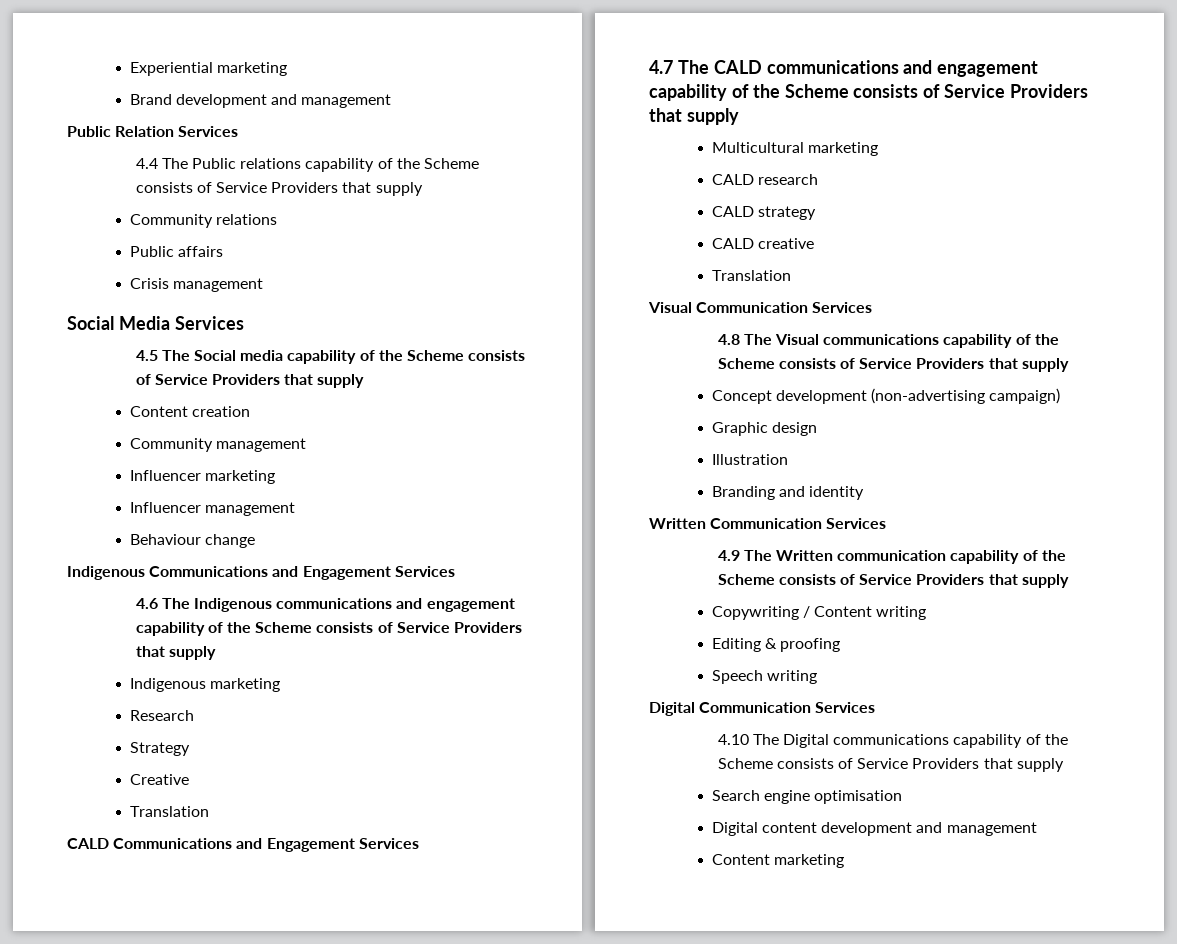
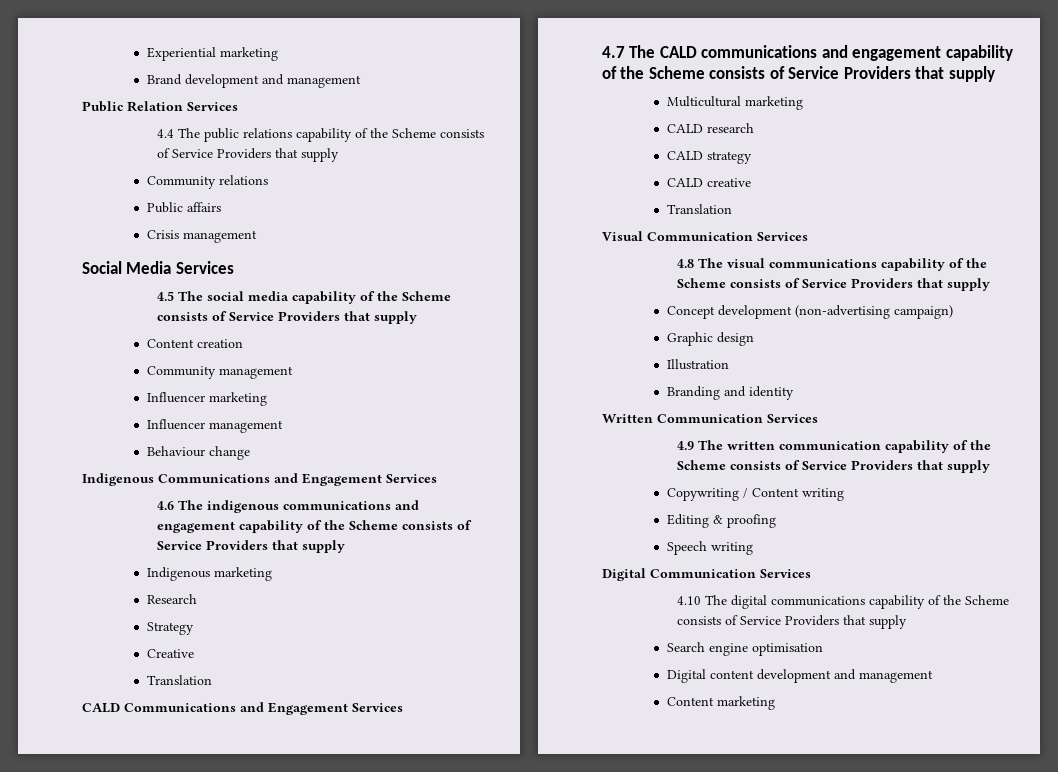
- 4.4 The Public relations capability of the Scheme consists of Service Providers that supply
+ 4.4 The public relations capability of the Scheme consists of Service Providers that supply
- 4.5 The Social media capability of the Scheme consists of Service Providers that supply
+ 4.5 The social media capability of the Scheme consists of Service Providers that supply
- 4.6 The Indigenous communications and engagement capability of the Scheme consists of Service Providers that supply
+ 4.6 The indigenous communications and engagement capability of the Scheme consists of Service Providers that supply
- 4.8 The Visual communications capability of the Scheme consists of Service Providers that supply
+ 4.8 The visual communications capability of the Scheme consists of Service Providers that supply
- 4.9 The Written communication capability of the Scheme consists of Service Providers that supply
+ 4.9 The written communication capability of the Scheme consists of Service Providers that supply
- 4.10 The Digital communications capability of the Scheme consists of Service Providers that supply
+ 4.10 The digital communications capability of the Scheme consists of Service Providers that supply

